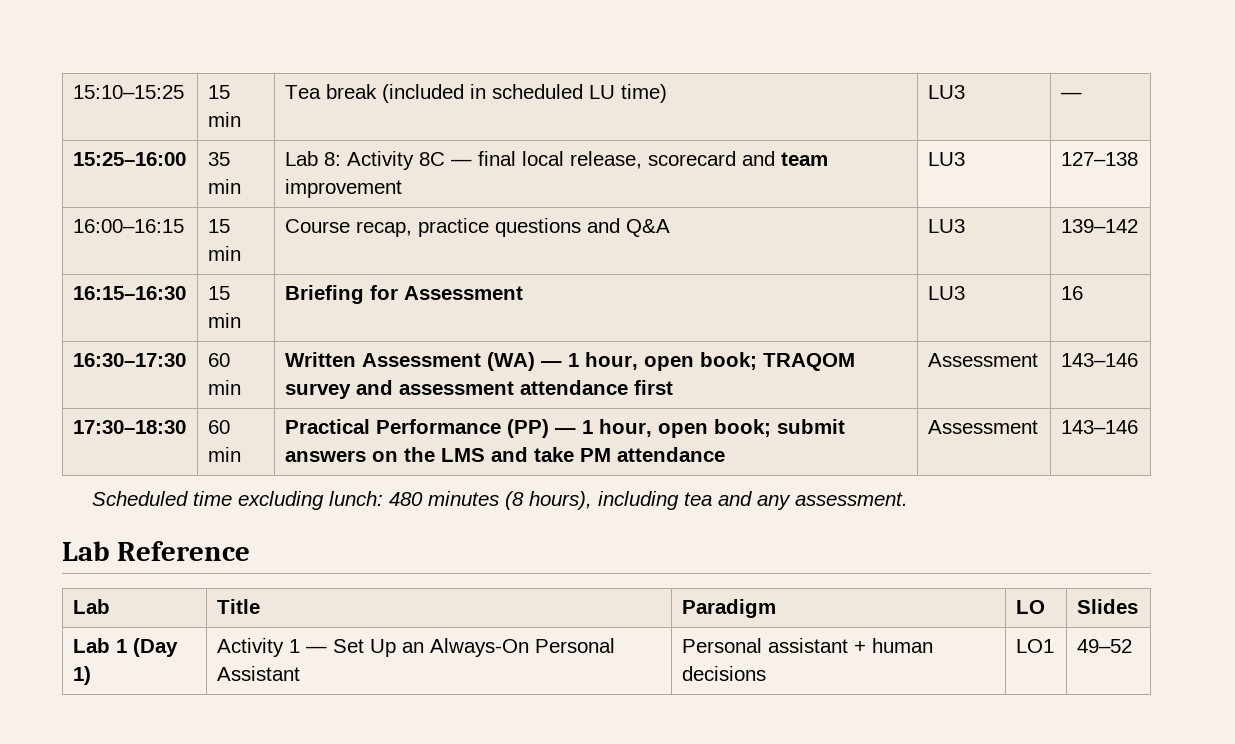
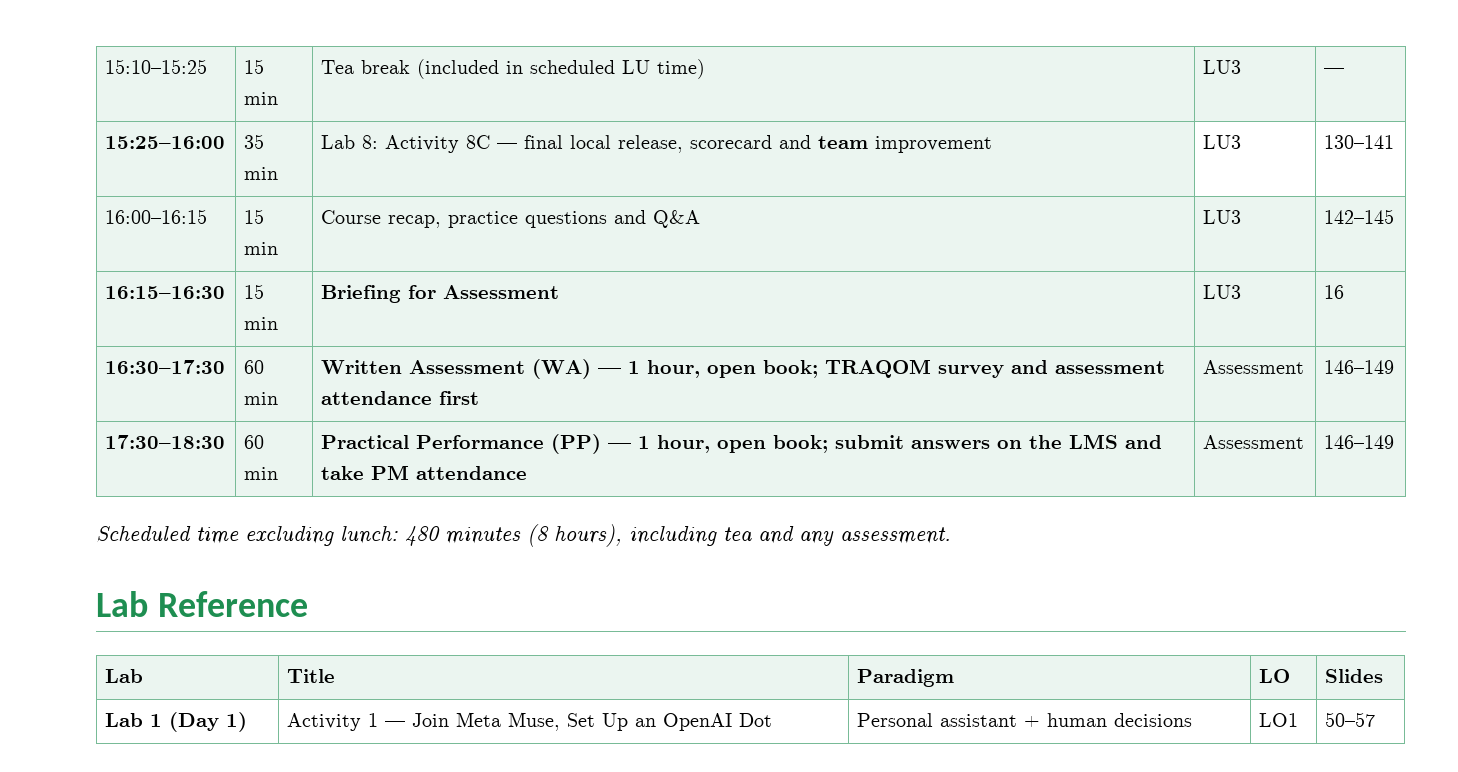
- 15:25–16:00 | 35 min | Lab 8: Activity 8C — final local release, scorecard and team improvement | LU3 | 127–138
+ 15:25–16:00 | 35 min | Lab 8: Activity 8C — final local release, scorecard and team improvement | LU3 | 130–141
- 16:00–16:15 | 15 min | Course recap, practice questions and Q&A | LU3 | 139–142
+ 16:00–16:15 | 15 min | Course recap, practice questions and Q&A | LU3 | 142–145
- 16:30–17:30 | 60 min | Written Assessment (WA) — 1 hour, open book; TRAQOM survey and assessment attendance first | Assessment | 143–146
+ 16:30–17:30 | 60 min | Written Assessment (WA) — 1 hour, open book; TRAQOM survey and assessment attendance first | Assessment | 146–149
- 17:30–18:30 | 60 min | Practical Performance (PP) — 1 hour, open book; submit answers on the LMS and take PM attendance | Assessment | 143–146
+ 17:30–18:30 | 60 min | Practical Performance (PP) — 1 hour, open book; submit answers on the LMS and take PM attendance | Assessment | 146–149
- Lab 1 (Day 1) | Activity 1 — Set Up an Always-On Personal Assistant | Personal assistant + human decisions | LO1 | 49–52
+ Lab 1 (Day 1) | Activity 1 — Join Meta Muse, Set Up an OpenAI Dot | Personal assistant + human decisions | LO1 | 50–57

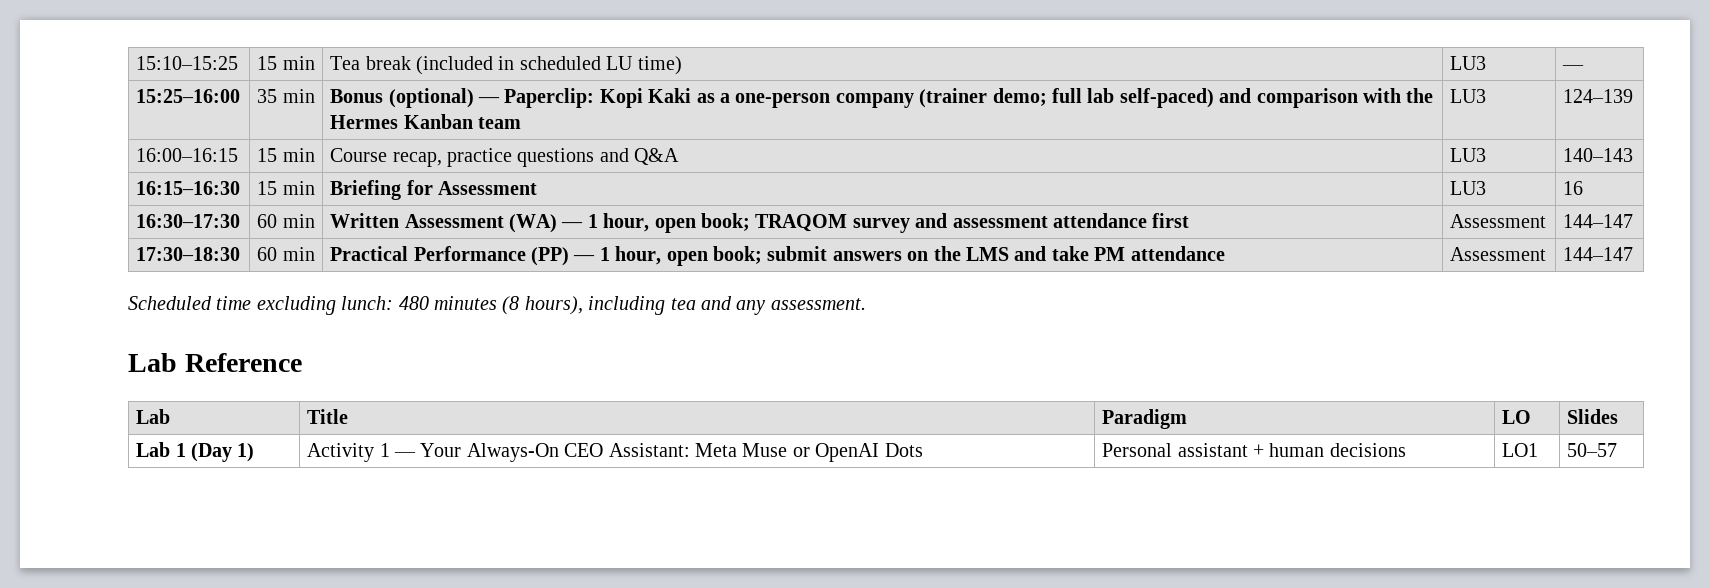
- 15:25–16:00 | 35 min | Lab 8: Activity 8C — final local release, scorecard and team improvement | LU3 | 130–141
+ 15:25–16:00 | 35 min | Bonus (optional) — Paperclip: Kopi Kaki as a one-person company (trainer demo; full lab self-paced) and comparison with the Hermes Kanban team | LU3 | 124–139
- 16:00–16:15 | 15 min | Course recap, practice questions and Q&A | LU3 | 142–145
+ 16:00–16:15 | 15 min | Course recap, practice questions and Q&A | LU3 | 140–143
- 16:30–17:30 | 60 min | Written Assessment (WA) — 1 hour, open book; TRAQOM survey and assessment attendance first | Assessment | 146–149
+ 16:30–17:30 | 60 min | Written Assessment (WA) — 1 hour, open book; TRAQOM survey and assessment attendance first | Assessment | 144–147
- 17:30–18:30 | 60 min | Practical Performance (PP) — 1 hour, open book; submit answers on the LMS and take PM attendance | Assessment | 146–149
+ 17:30–18:30 | 60 min | Practical Performance (PP) — 1 hour, open book; submit answers on the LMS and take PM attendance | Assessment | 144–147
- Lab 1 (Day 1) | Activity 1 — Join Meta Muse, Set Up an OpenAI Dot | Personal assistant + human decisions | LO1 | 50–57
+ Lab 1 (Day 1) | Activity 1 — Your Always-On CEO Assistant: Meta Muse or OpenAI Dots | Personal assistant + human decisions | LO1 | 50–57

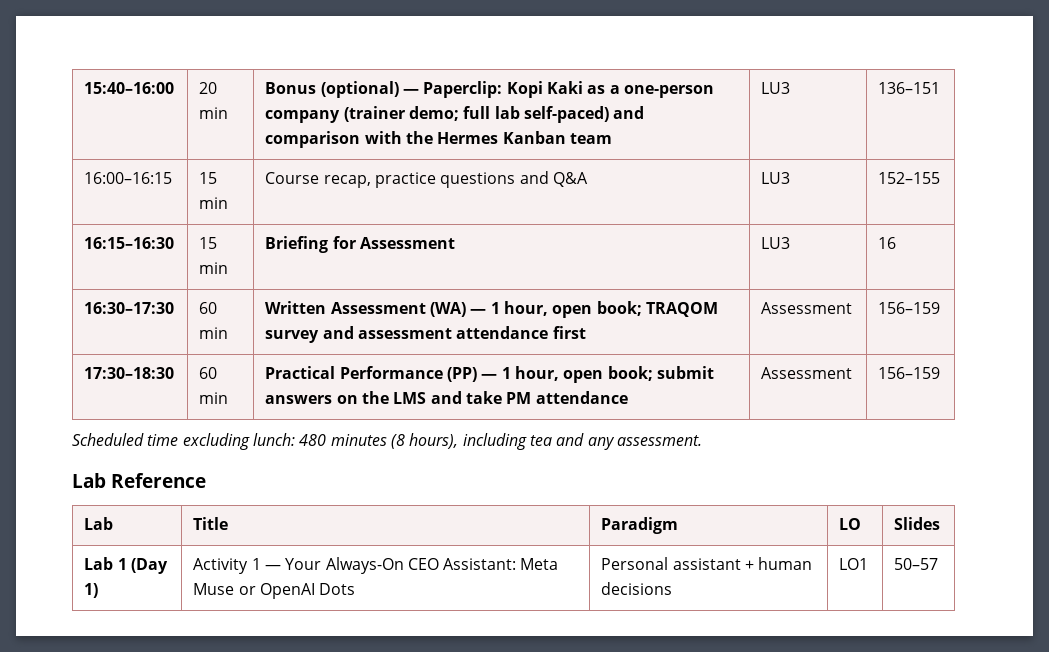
- 15:10–15:25 | 15 min | Tea break (included in scheduled LU time) | LU3 | —
- 15:25–16:00 | 35 min | Bonus (optional) — Paperclip: Kopi Kaki as a one-person company (trainer demo; full lab self-paced) and comparison with the Hermes Kanban team | LU3 | 124–139
+ 15:40–16:00 | 20 min | Bonus (optional) — Paperclip: Kopi Kaki as a one-person company (trainer demo; full lab self-paced) and comparison with the Hermes Kanban team | LU3 | 136–151
- 16:00–16:15 | 15 min | Course recap, practice questions and Q&A | LU3 | 140–143
+ 16:00–16:15 | 15 min | Course recap, practice questions and Q&A | LU3 | 152–155
- 16:30–17:30 | 60 min | Written Assessment (WA) — 1 hour, open book; TRAQOM survey and assessment attendance first | Assessment | 144–147
+ 16:30–17:30 | 60 min | Written Assessment (WA) — 1 hour, open book; TRAQOM survey and assessment attendance first | Assessment | 156–159
- 17:30–18:30 | 60 min | Practical Performance (PP) — 1 hour, open book; submit answers on the LMS and take PM attendance | Assessment | 144–147
+ 17:30–18:30 | 60 min | Practical Performance (PP) — 1 hour, open book; submit answers on the LMS and take PM attendance | Assessment | 156–159

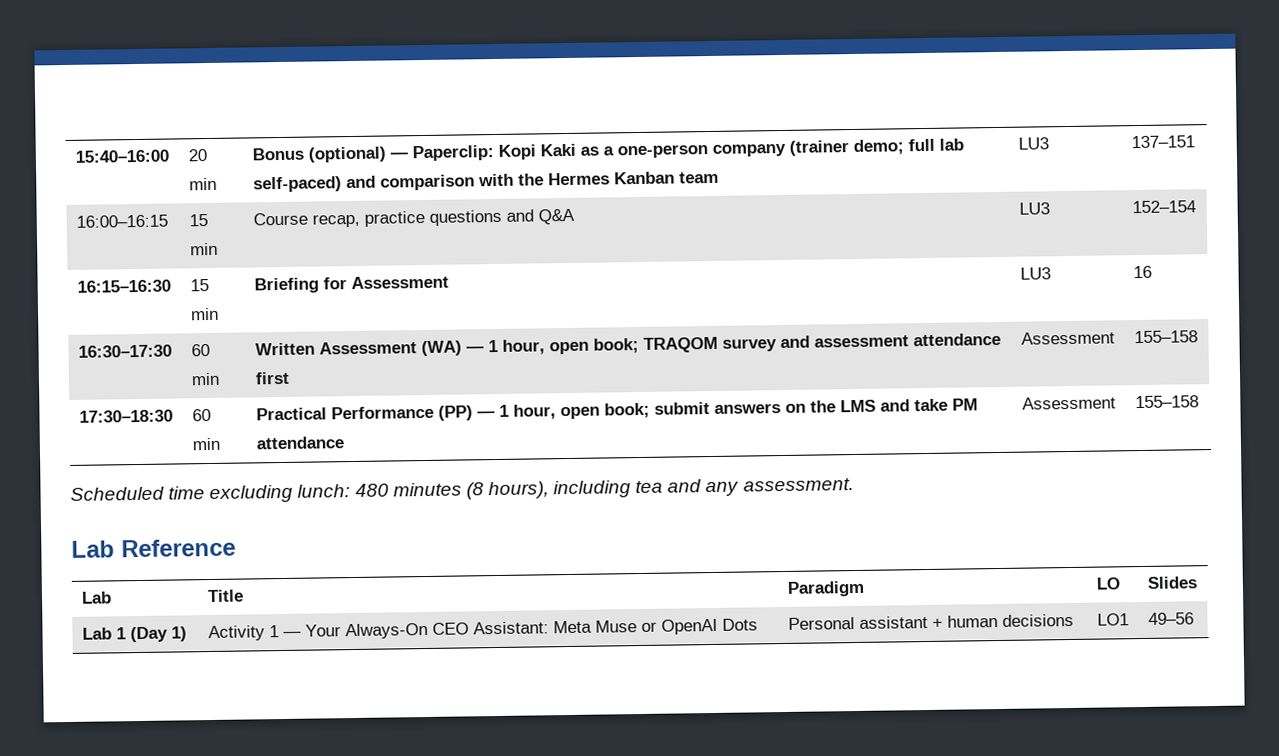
- 15:40–16:00 | 20 min | Bonus (optional) — Paperclip: Kopi Kaki as a one-person company (trainer demo; full lab self-paced) and comparison with the Hermes Kanban team | LU3 | 136–151
+ 15:40–16:00 | 20 min | Bonus (optional) — Paperclip: Kopi Kaki as a one-person company (trainer demo; full lab self-paced) and comparison with the Hermes Kanban team | LU3 | 137–151
- 16:00–16:15 | 15 min | Course recap, practice questions and Q&A | LU3 | 152–155
+ 16:00–16:15 | 15 min | Course recap, practice questions and Q&A | LU3 | 152–154
- 16:30–17:30 | 60 min | Written Assessment (WA) — 1 hour, open book; TRAQOM survey and assessment attendance first | Assessment | 156–159
+ 16:30–17:30 | 60 min | Written Assessment (WA) — 1 hour, open book; TRAQOM survey and assessment attendance first | Assessment | 155–158
- 17:30–18:30 | 60 min | Practical Performance (PP) — 1 hour, open book; submit answers on the LMS and take PM attendance | Assessment | 156–159
+ 17:30–18:30 | 60 min | Practical Performance (PP) — 1 hour, open book; submit answers on the LMS and take PM attendance | Assessment | 155–158
- Lab 1 (Day 1) | Activity 1 — Your Always-On CEO Assistant: Meta Muse or OpenAI Dots | Personal assistant + human decisions | LO1 | 50–57
+ Lab 1 (Day 1) | Activity 1 — Your Always-On CEO Assistant: Meta Muse or OpenAI Dots | Personal assistant + human decisions | LO1 | 49–56

